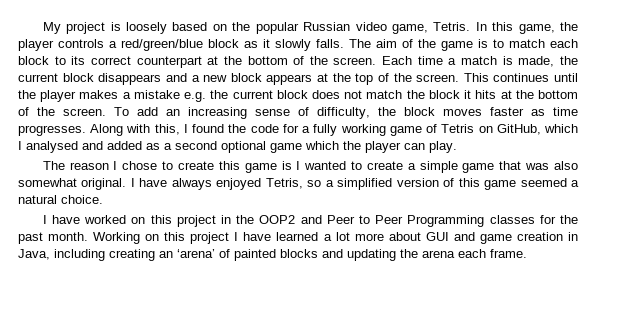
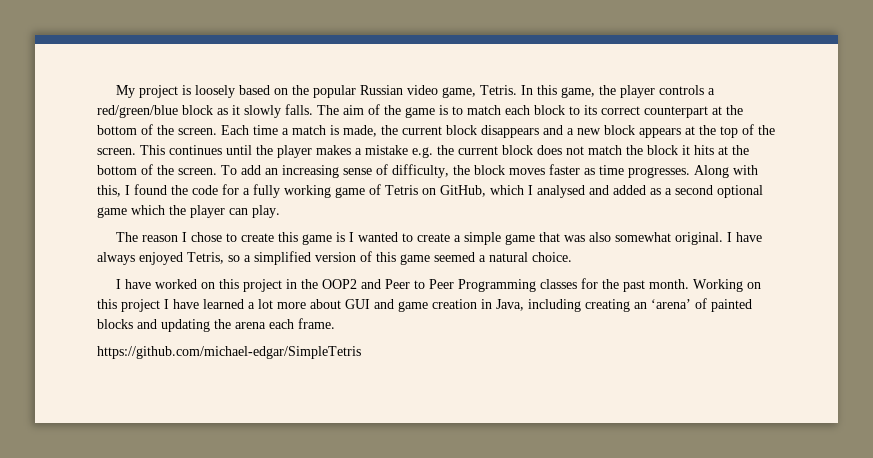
+ https://github.com/michael-edgar/SimpleTetris

